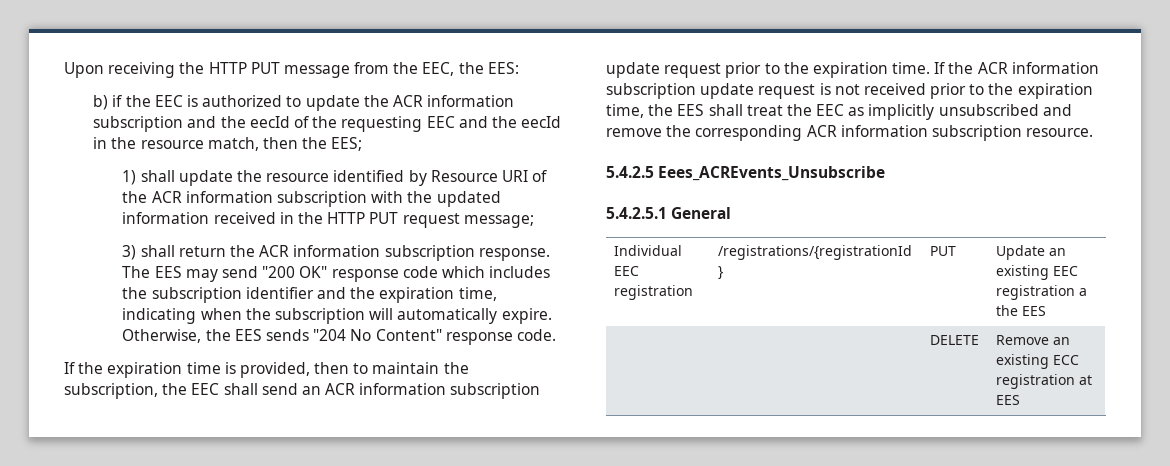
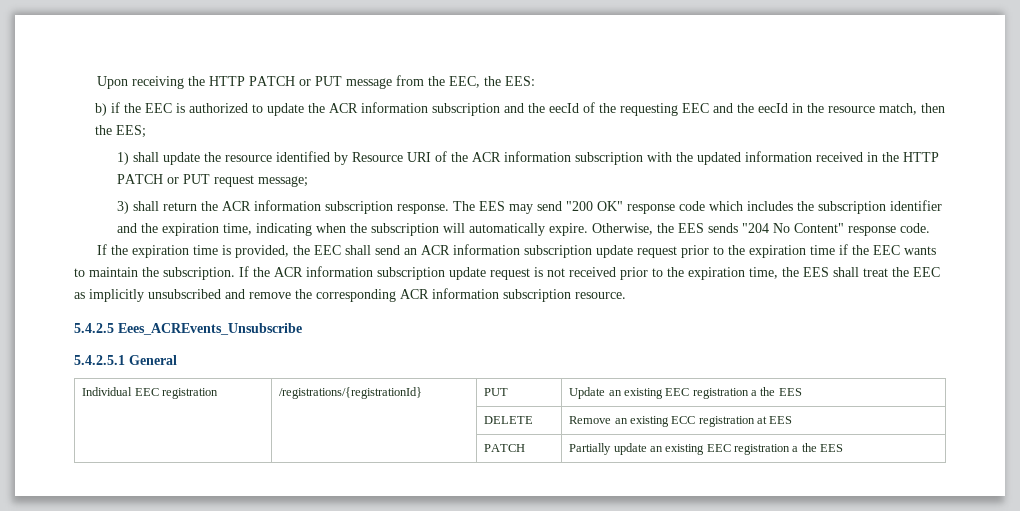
- Upon receiving the HTTP PUT message from the EEC, the EES:
+ Upon receiving the HTTP PATCH or PUT message from the EEC, the EES:
- 1) shall update the resource identified by Resource URI of the ACR information subscription with the updated information received in the HTTP PUT request message;
+ 1) shall update the resource identified by Resource URI of the ACR information subscription with the updated information received in the HTTP PATCH or PUT request message;
- If the expiration time is provided, then to maintain the subscription, the EEC shall send an ACR information subscription update request prior to the expiration time.
+ If the expiration time is provided, the EEC shall send an ACR information subscription update request prior to the expiration time if the EEC wants to maintain the subscription.
+ | | PATCH | Partially update an existing EEC registration a the EES

